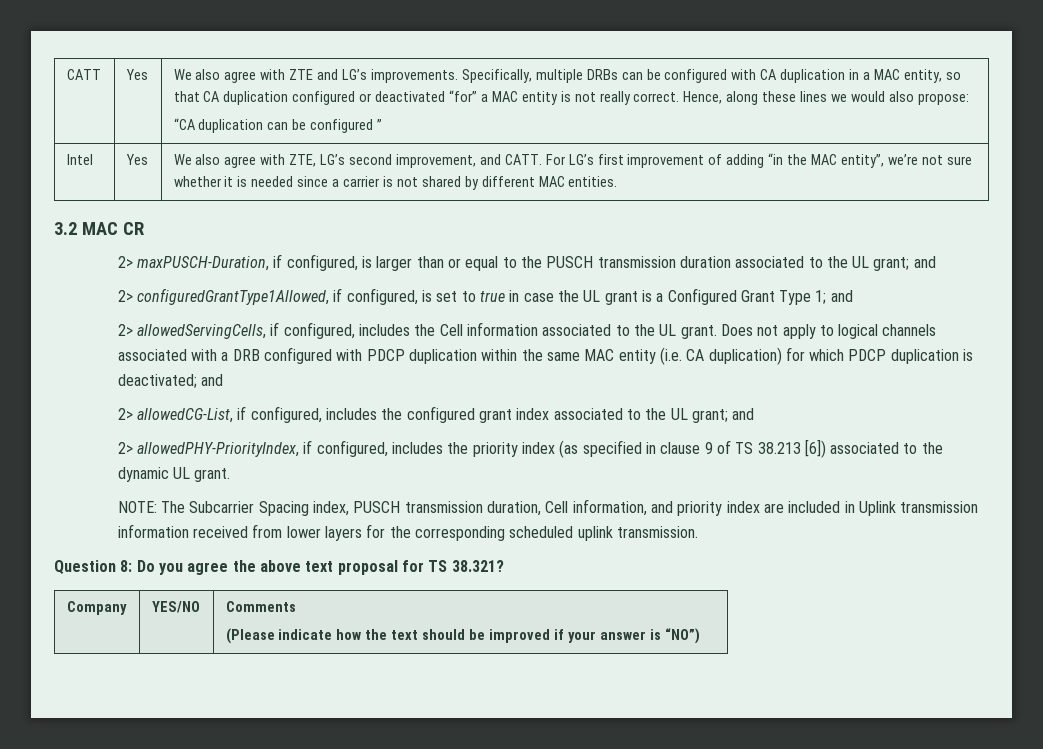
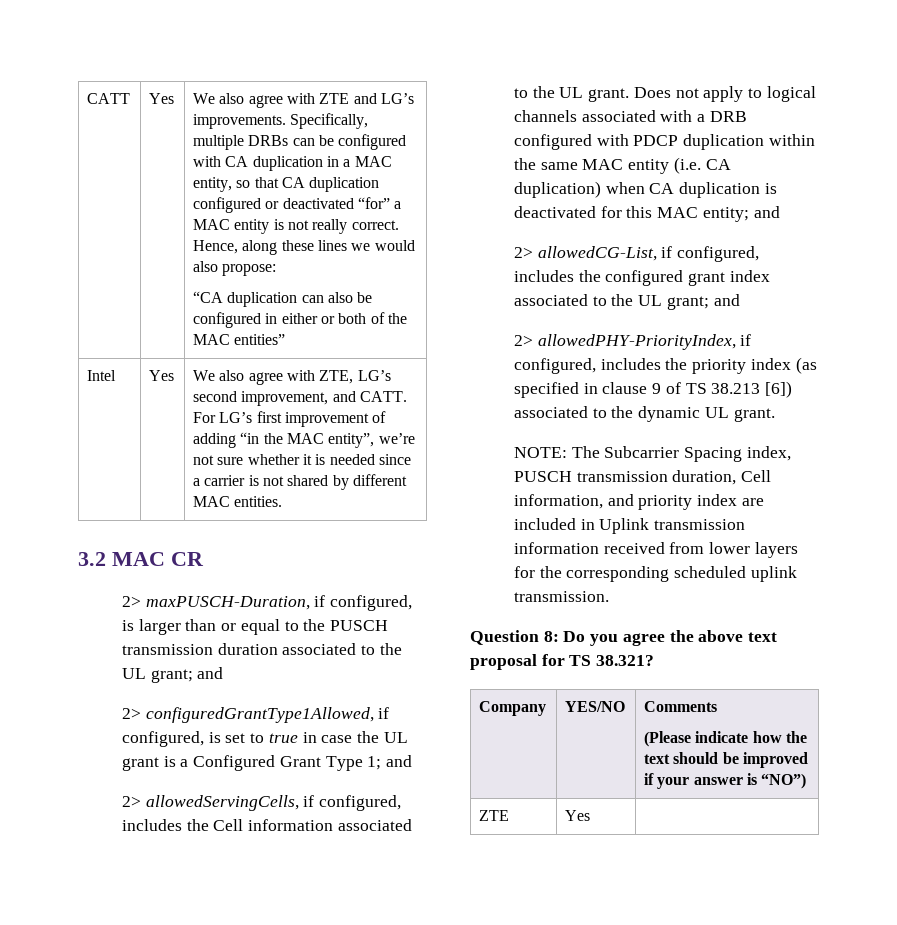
- “CA duplication can be configured ”
+ “CA duplication can also be configured in either or both of the MAC entities”
- Does not apply to logical channels associated with a DRB configured with PDCP duplication within the same MAC entity (i.e. CA duplication) for which PDCP duplication is deactivated; and
+ Does not apply to logical channels associated with a DRB configured with PDCP duplication within the same MAC entity (i.e. CA duplication) when CA duplication is deactivated for this MAC entity; and
+ ZTE | Yes |

